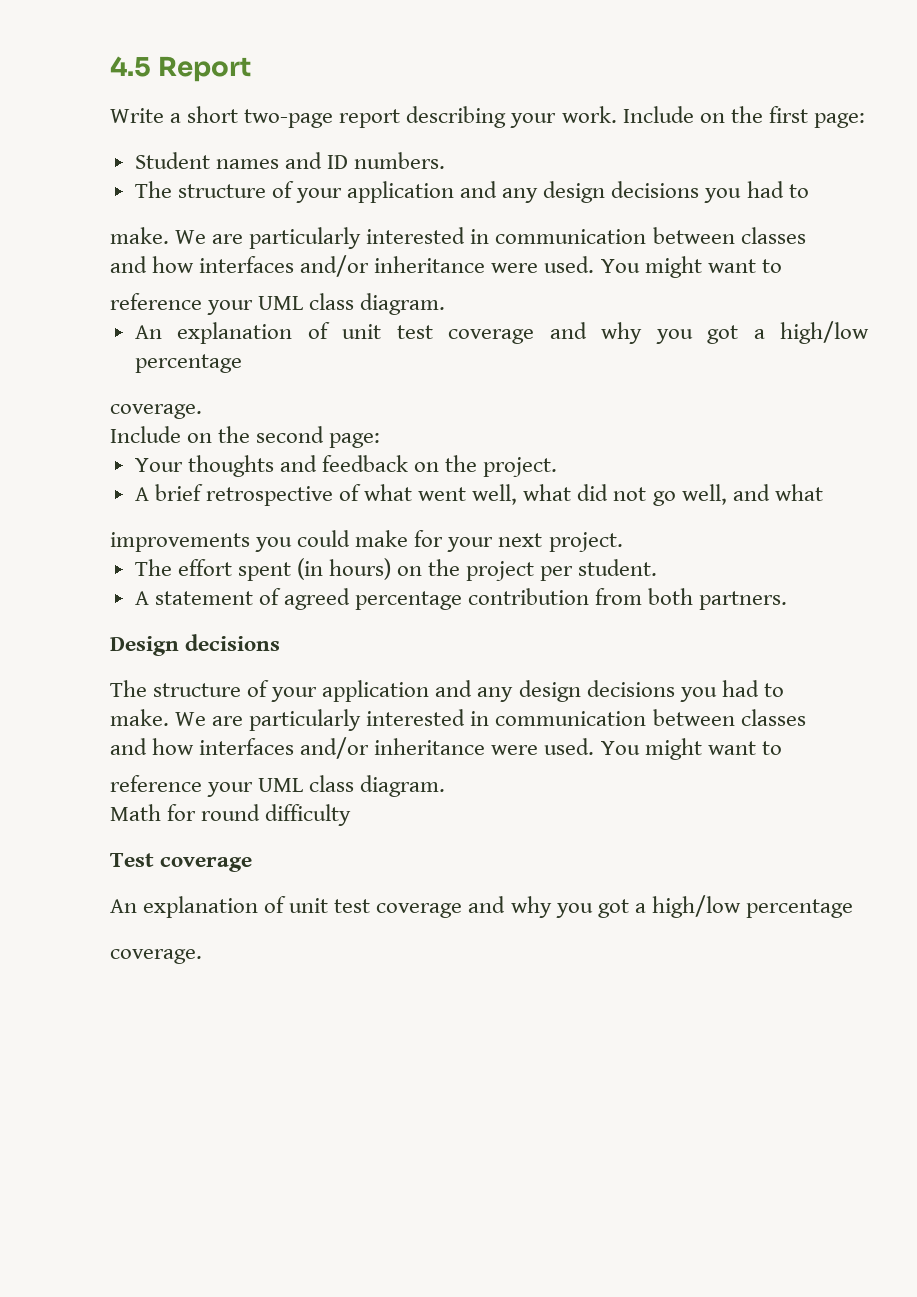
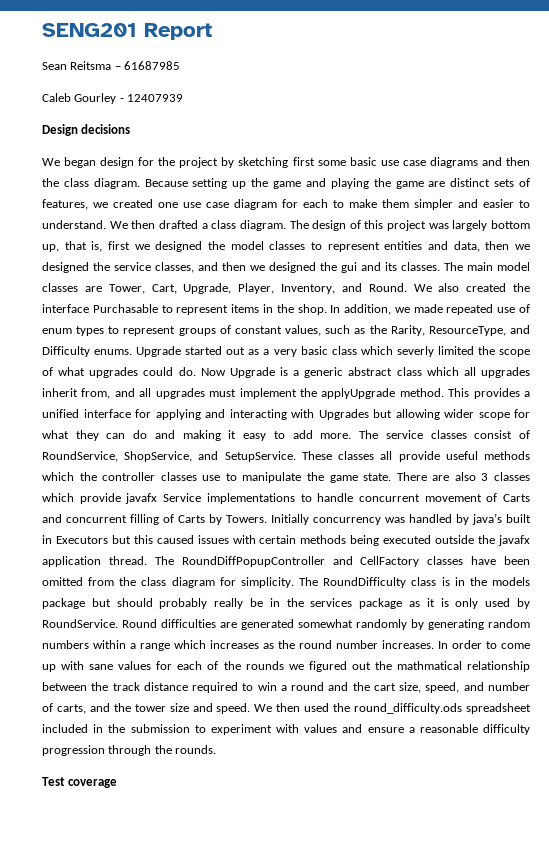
- 4.5 Report
+ SENG201 Report
- Write a short two-page report describing your work. Include on the first page:
- Student names and ID numbers.
- The structure of your application and any design decisions you had to
- make. We are particularly interested in communication between classes
- and how interfaces and/or inheritance were used. You might want to
- reference your UML class diagram.
- An explanation of unit test coverage and why you got a high/low percentage
- coverage.
- Include on the second page:
- Your thoughts and feedback on the project.
- A brief retrospective of what went well, what did not go well, and what
- improvements you could make for your next project.
- The effort spent (in hours) on the project per student.
- A statement of agreed percentage contribution from both partners.
+ Sean Reitsma – 61687985
+ Caleb Gourley - 12407939
  Design decisions
- The structure of your application and any design decisions you had to
- make. We are particularly interested in communication between classes
- and how interfaces and/or inheritance were used. You might want to
- reference your UML class diagram.
- Math for round difficulty
+ We began design for the project by sketching first some basic use case diagrams and then the class diagram. Because setting up the game and playing the game are distinct sets of features, we created one use case diagram for each to make them simpler and easier to understand. We then drafted a class diagram. The design of this project was largely bottom up, that is, first we designed the model classes to represent entities and data, then we designed the service classes, and then we designed the gui and its classes. The main model classes are Tower, Cart, Upgrade, Player, Inventory, and Round. We also created the interface Purchasable to represent items in the shop. In addition, we made repeated use of enum types to represent groups of constant values, such as the Rarity, ResourceType, and Difficulty enums. Upgrade started out as a very basic class which severly limited the scope of what upgrades could do. Now Upgrade is a generic abstract class which all upgrades inherit from, and all upgrades must implement the applyUpgrade method. This provides a unified interface for applying and interacting with Upgrades but allowing wider scope for what they can do and making it easy to add more. The service classes consist of RoundService, ShopService, and SetupService. These classes all provide useful methods which the controller classes use to manipulate the game state. There are also 3 classes which provide javafx Service implementations to handle concurrent movement of Carts and concurrent filling of Carts by Towers. Initially concurrency was handled by java’s built in Executors but this caused issues with certain methods being executed outside the javafx application thread. The RoundDiffPopupController and CellFactory classes have been omitted from the class diagram for simplicity. The RoundDifficulty class is in the models package but should probably really be in the services package as it is only used by RoundService. Round difficulties are generated somewhat randomly by generating random numbers within a range which increases as the round number increases. In order to come up with sane values for each of the rounds we figured out the mathmatical relationship between the track distance required to win a round and the cart size, speed, and number of carts, and the tower size and speed. We then used the round_difficulty.ods spreadsheet included in the submission to experiment with values and ensure a reasonable difficulty progression through the rounds.
  Test coverage
- An explanation of unit test coverage and why you got a high/low percentage
- coverage.

